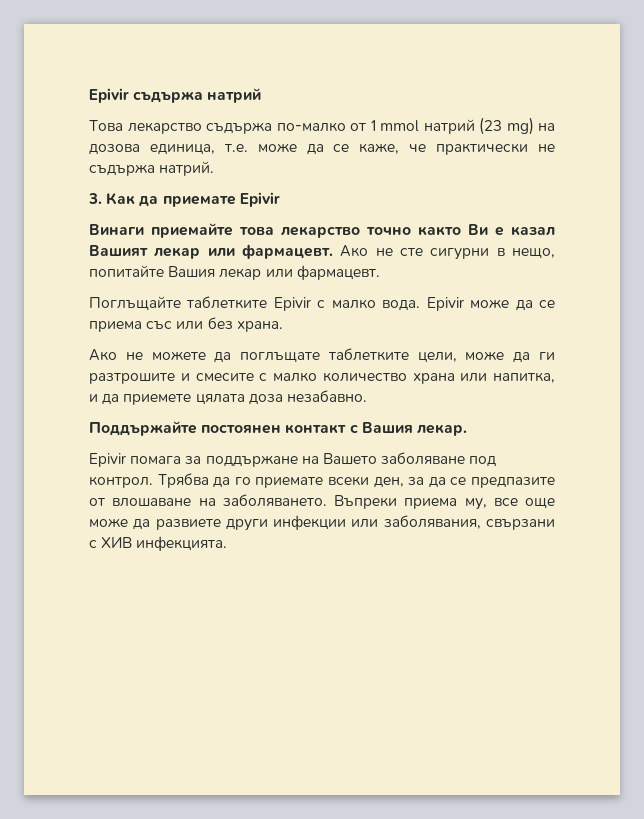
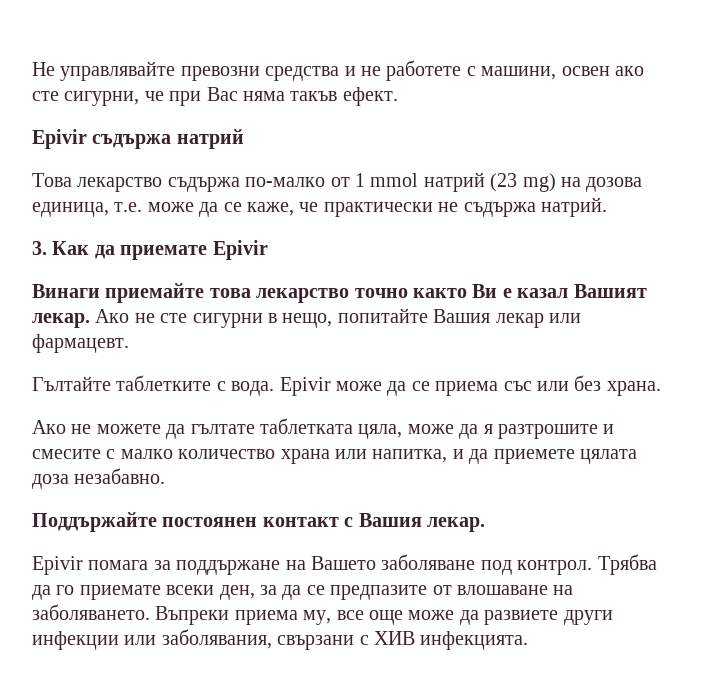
+ Не управлявайте превозни средства и не работете с машини, освен ако сте сигурни, че при Вас няма такъв ефект.
- Винаги приемайте това лекарство точно както Ви е казал Вашият лекар или фармацевт.
+ Винаги приемайте това лекарство точно както Ви е казал Вашият лекар.
- Поглъщайте таблетките Epivir с малко вода.
+ Гълтайте таблетките с вода.
- Ако не можете да поглъщате таблетките цели, може да ги разтрошите и смесите с малко количество храна или напитка, и да приемете цялата доза незабавно.
+ Ако не можете да гълтате таблетката цяла, може да я разтрошите и смесите с малко количество храна или напитка, и да приемете цялата доза незабавно.

